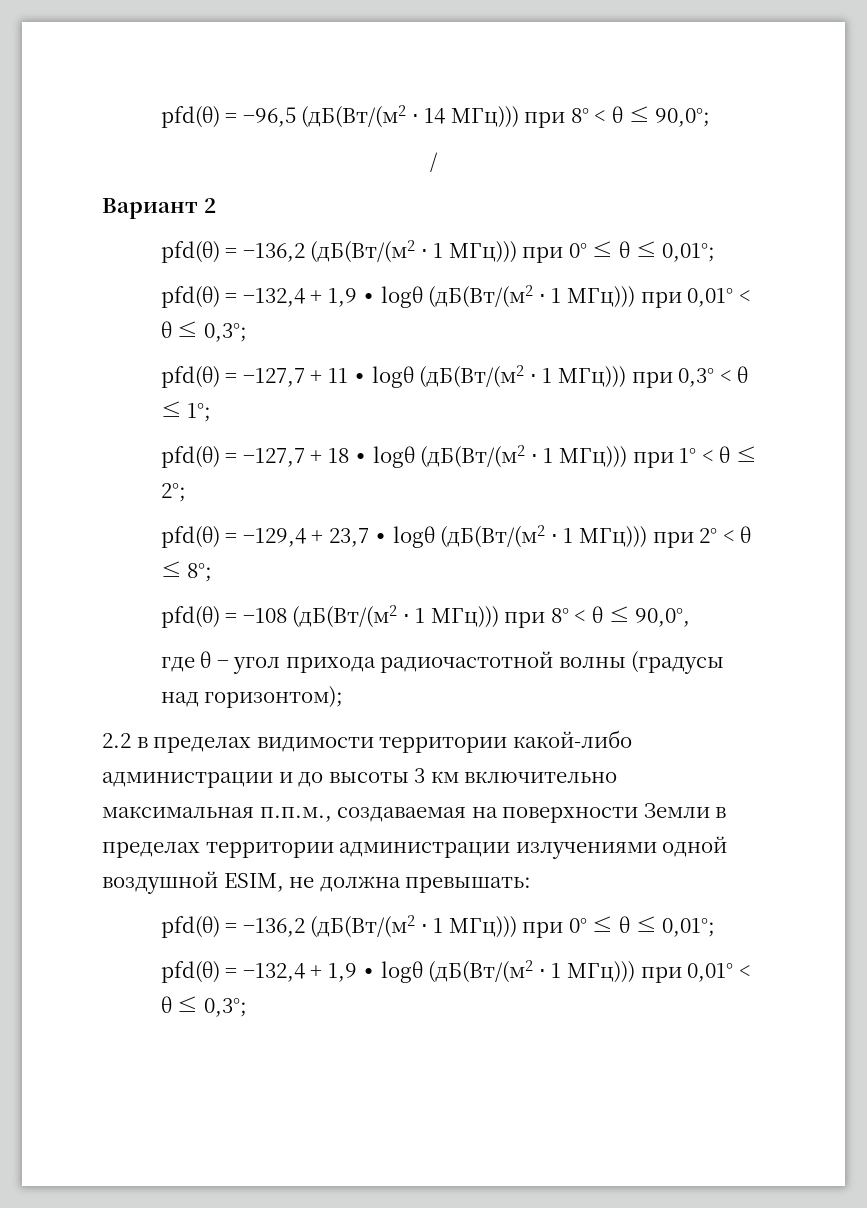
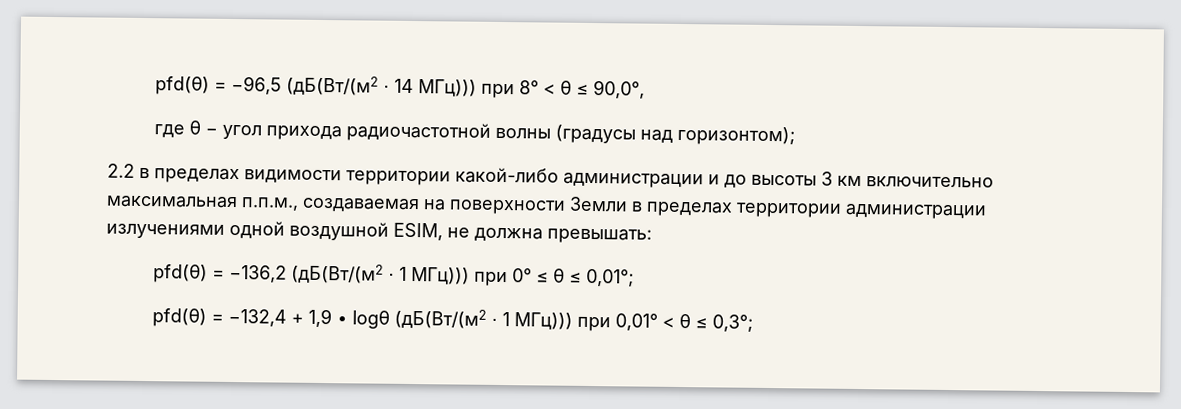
- pfd(θ) = −96,5 (дБ(Вт/(м2 ⋅ 14 МГц))) при 8° < θ ≤ 90,0°;
- /
- Вариант 2
- pfd(θ) = −136,2 (дБ(Вт/(м2 ⋅ 1 МГц))) при 0° ≤ θ ≤ 0,01°;
- pfd(θ) = −132,4 + 1,9 ∙ logθ (дБ(Вт/(м2 ⋅ 1 МГц))) при 0,01° < θ ≤ 0,3°;
- pfd(θ) = −127,7 + 11 ∙ logθ (дБ(Вт/(м2 ⋅ 1 МГц))) при 0,3° < θ ≤ 1°;
- pfd(θ) = −127,7 + 18 ∙ logθ (дБ(Вт/(м2 ⋅ 1 МГц))) при 1° < θ ≤ 2°;
- pfd(θ) = −129,4 + 23,7 ∙ logθ (дБ(Вт/(м2 ⋅ 1 МГц))) при 2° < θ ≤ 8°;
- pfd(θ) = −108 (дБ(Вт/(м2 ⋅ 1 МГц))) при 8° < θ ≤ 90,0°,
+ pfd(θ) = −96,5 (дБ(Вт/(м2 ⋅ 14 МГц))) при 8° < θ ≤ 90,0°,

